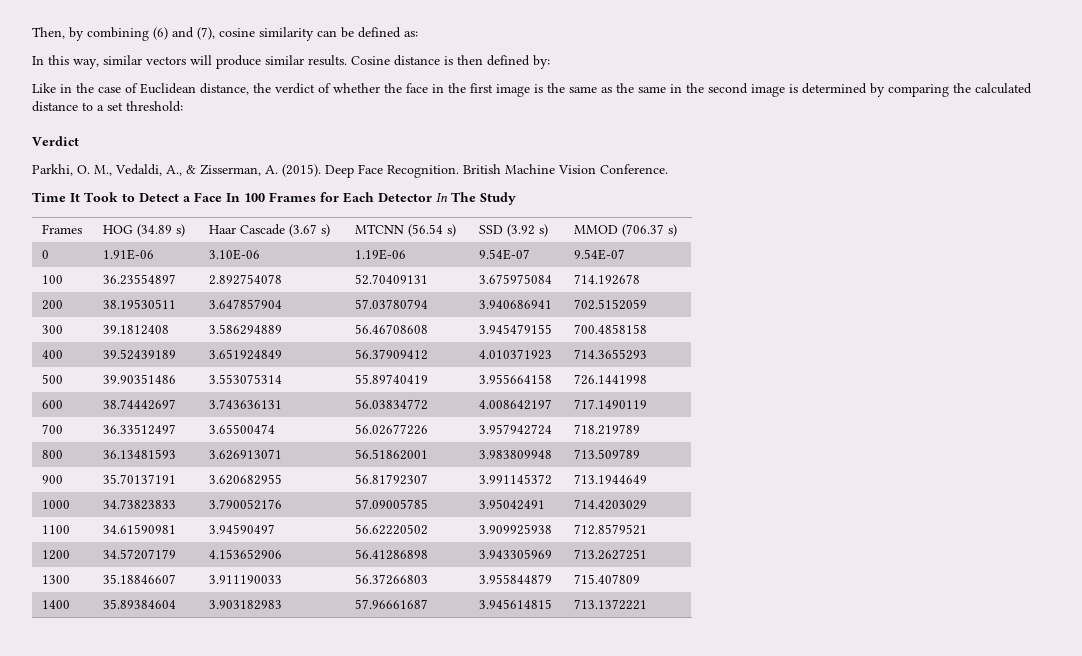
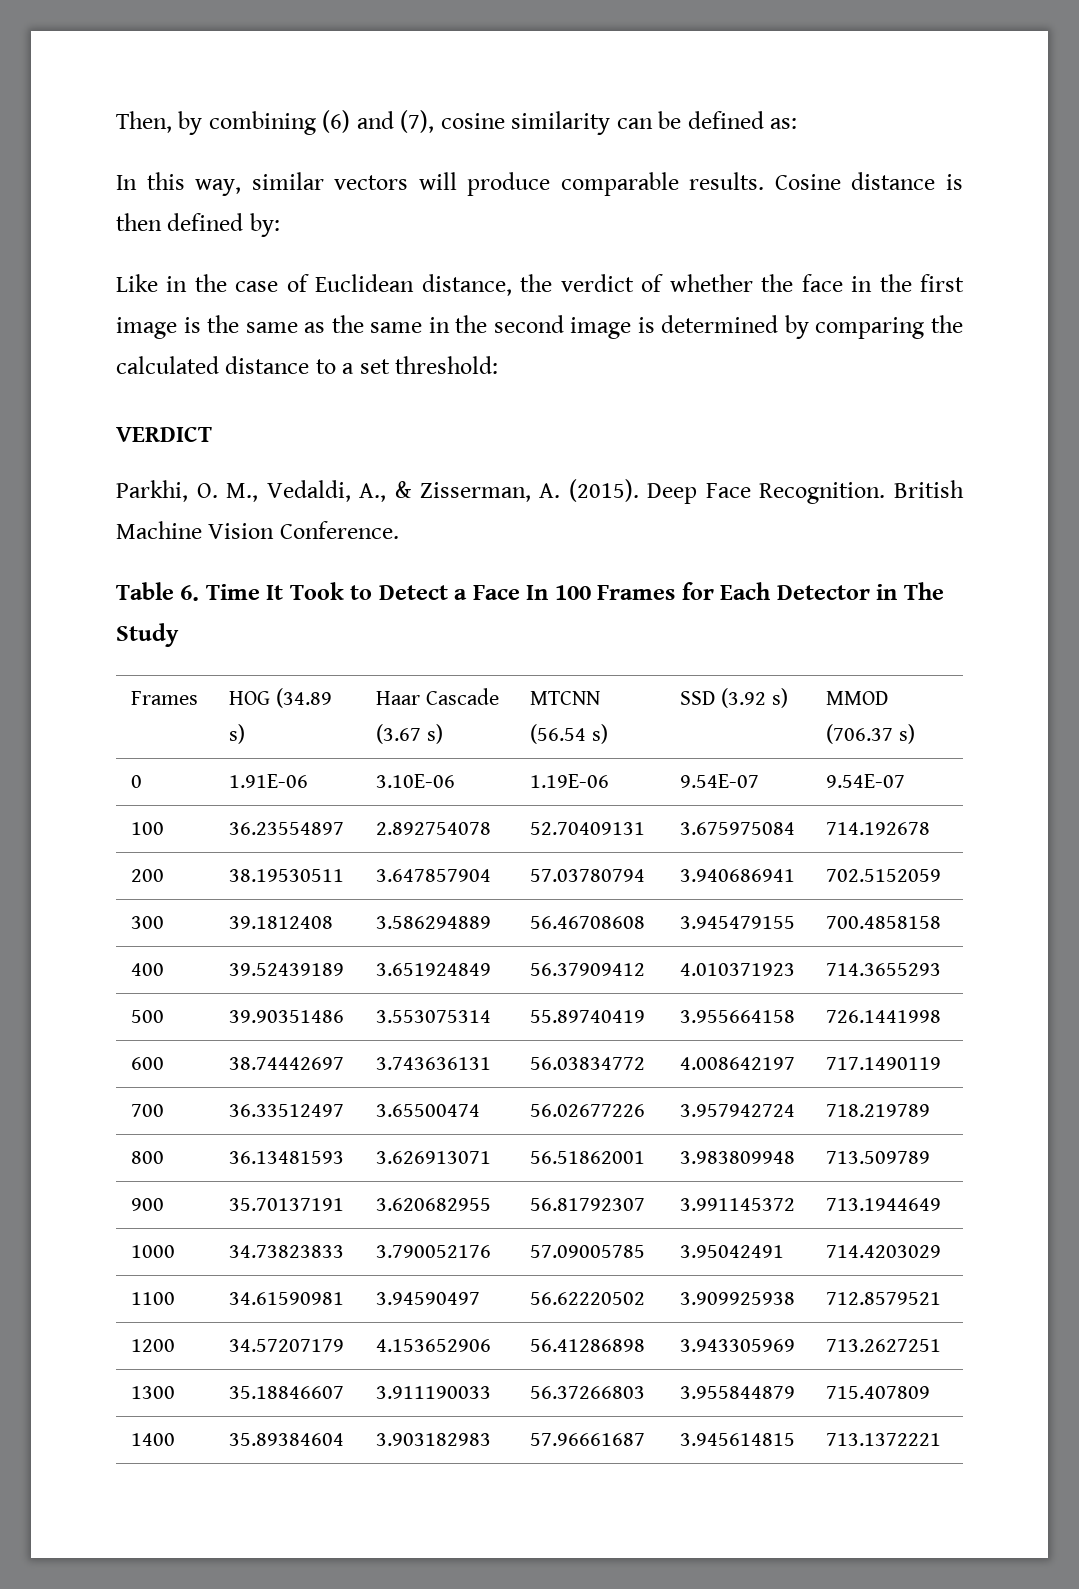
- In this way, similar vectors will produce similar results.
+ In this way, similar vectors will produce comparable results.
- Verdict
+ VERDICT
- Time It Took to Detect a Face In 100 Frames for Each Detector In The Study
+ Table 6. Time It Took to Detect a Face In 100 Frames for Each Detector in The Study

